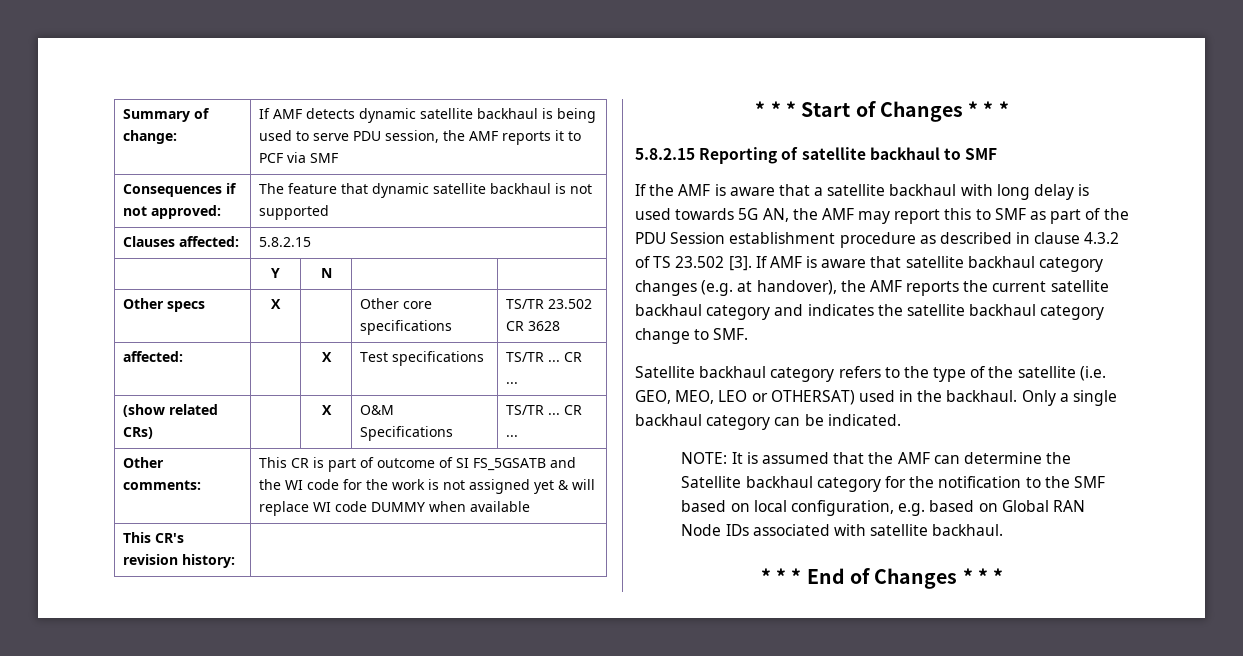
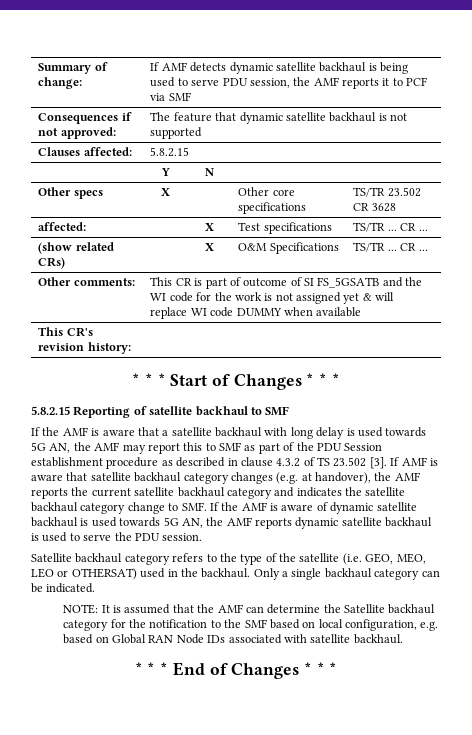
- If AMF is aware that satellite backhaul category changes (e.g. at handover), the AMF reports the current satellite backhaul category and indicates the satellite backhaul category change to SMF.
+ If AMF is aware that satellite backhaul category changes (e.g. at handover), the AMF reports the current satellite backhaul category and indicates the satellite backhaul category change to SMF. If the AMF is aware of dynamic satellite backhaul is used towards 5G AN, the AMF reports dynamic satellite backhaul is used to serve the PDU session.

